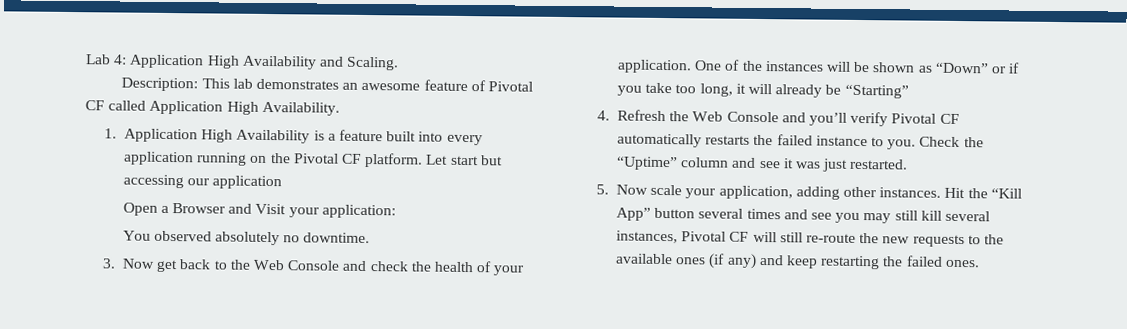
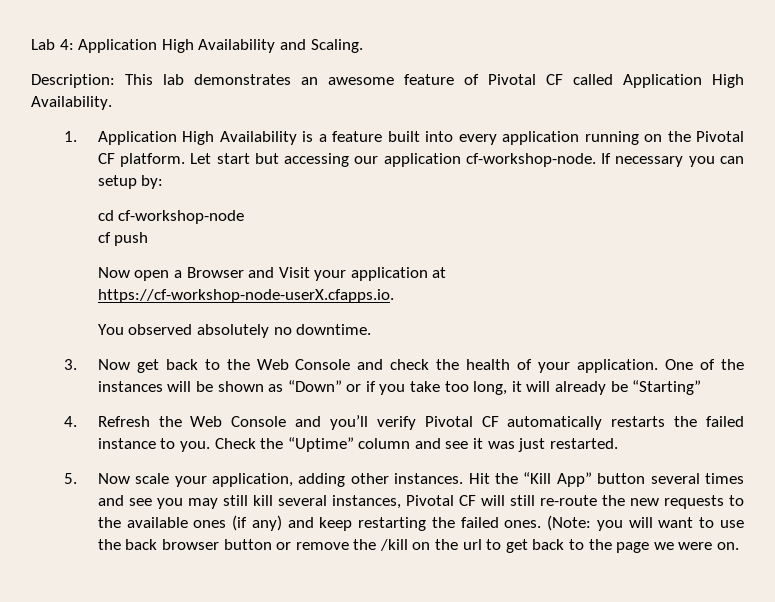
- Let start but accessing our application
- Open a Browser and Visit your application:
+ Let start but accessing our application cf-workshop-node. If necessary you can setup by:
+ cd cf-workshop-node
+ cf push
+ Now open a Browser and Visit your application at https://cf-workshop-node-userX.cfapps.io.
+ (Note: you will want to use the back browser button or remove the /kill on the url to get back to the page we were on.

